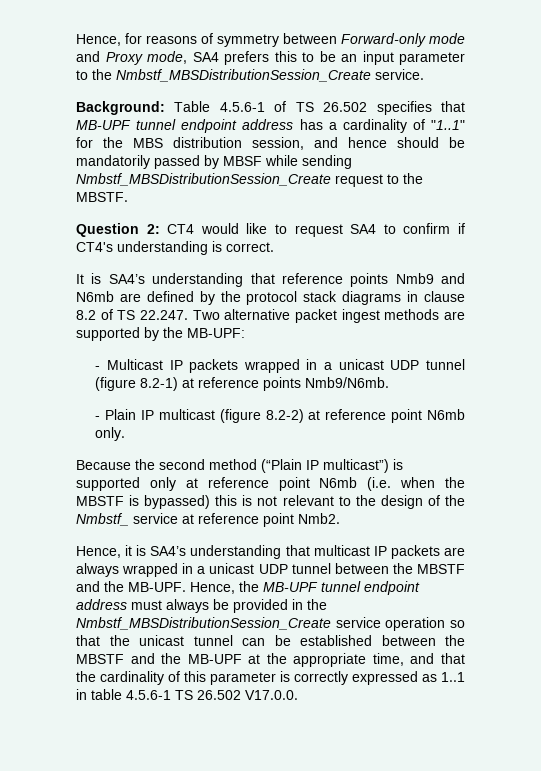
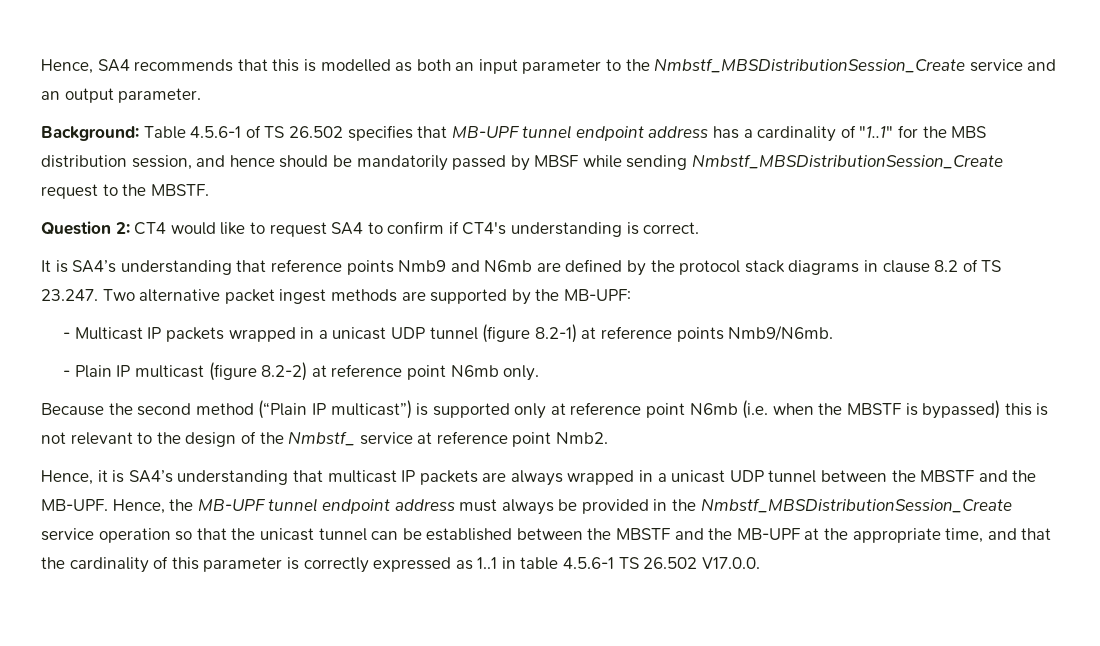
- Hence, for reasons of symmetry between Forward-only mode and Proxy mode, SA4 prefers this to be an input parameter to the Nmbstf_MBSDistributionSession_Create service.
+ Hence, SA4 recommends that this is modelled as both an input parameter to the Nmbstf_MBSDistributionSession_Create service and an output parameter.
- It is SA4’s understanding that reference points Nmb9 and N6mb are defined by the protocol stack diagrams in clause 8.2 of TS 22.247. Two alternative packet ingest methods are supported by the MB-UPF:
+ It is SA4’s understanding that reference points Nmb9 and N6mb are defined by the protocol stack diagrams in clause 8.2 of TS 23.247. Two alternative packet ingest methods are supported by the MB-UPF:

